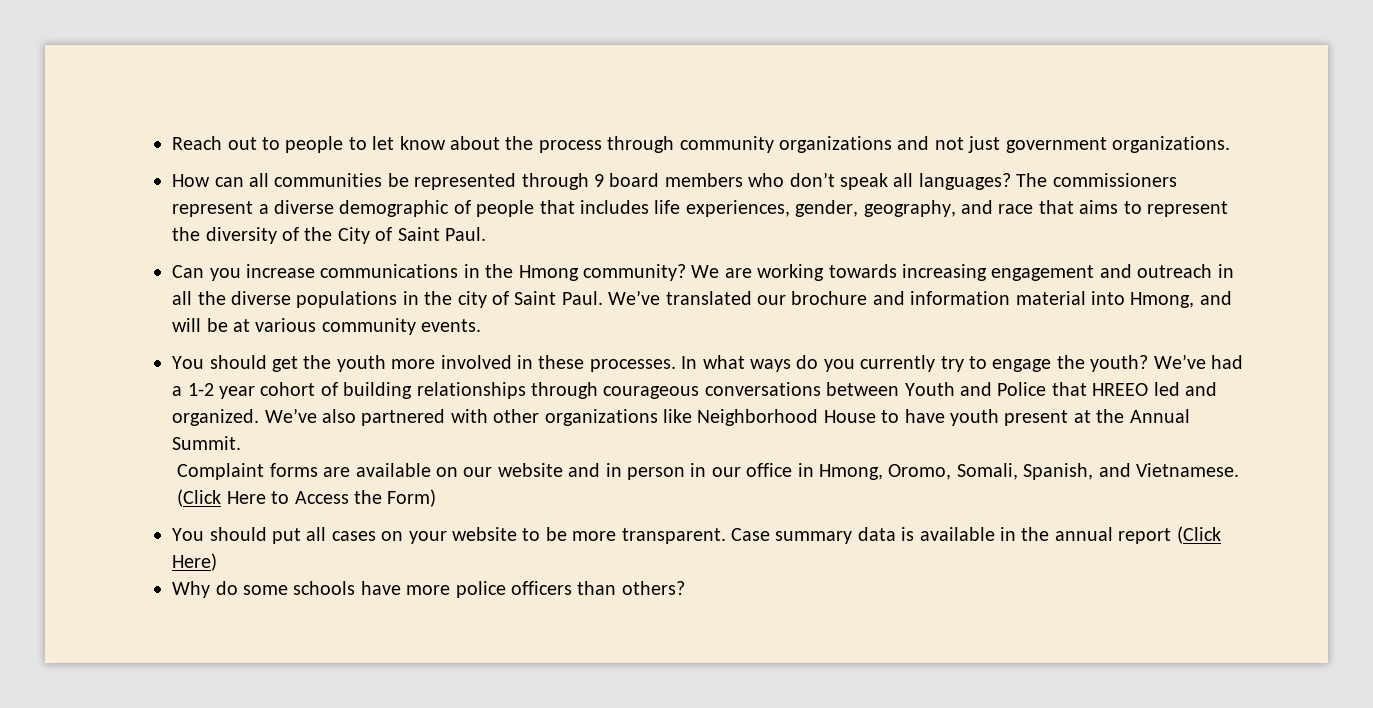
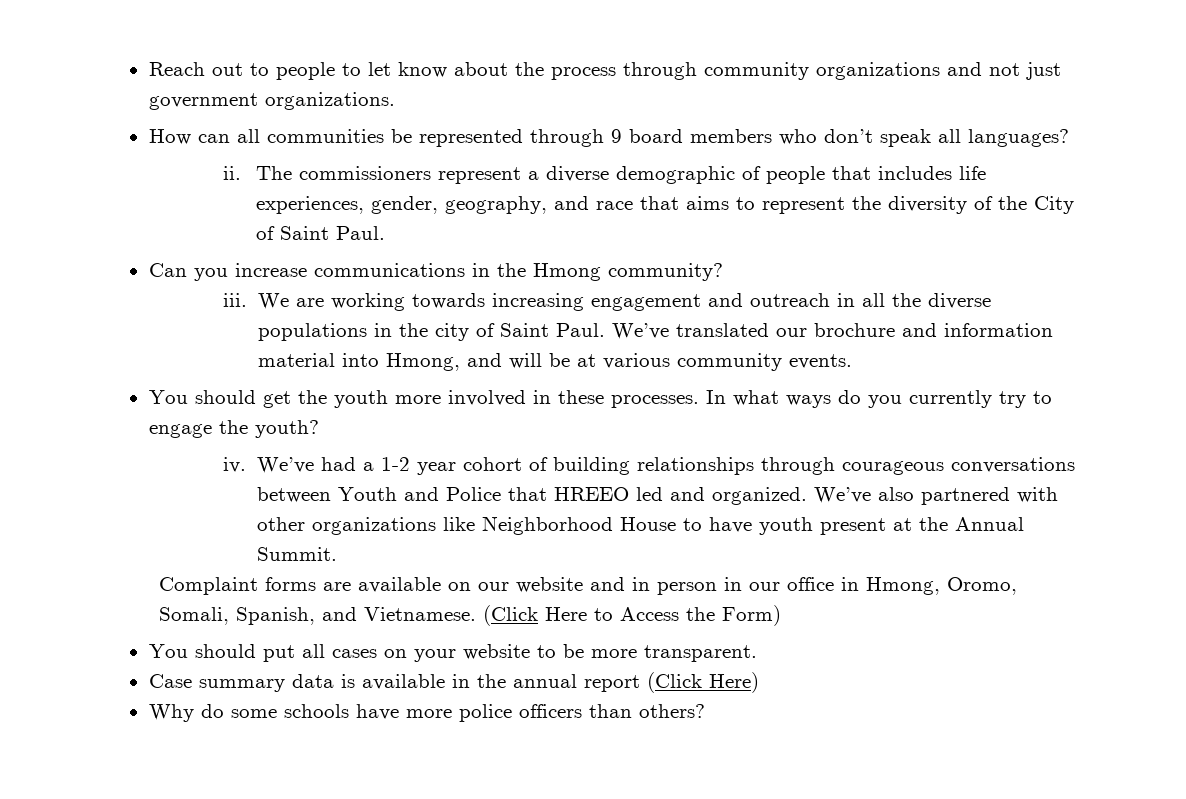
- How can all communities be represented through 9 board members who don’t speak all languages? The commissioners represent a diverse demographic of people that includes life experiences, gender, geography, and race that aims to represent the diversity of the City of Saint Paul.
+ How can all communities be represented through 9 board members who don’t speak all languages?
+ ii. The commissioners represent a diverse demographic of people that includes life experiences, gender, geography, and race that aims to represent the diversity of the City of Saint Paul.
- Can you increase communications in the Hmong community? We are working towards increasing engagement and outreach in all the diverse populations in the city of Saint Paul.
+ Can you increase communications in the Hmong community?
+ iii. We are working towards increasing engagement and outreach in all the diverse populations in the city of Saint Paul.
- In what ways do you currently try to engage the youth? We’ve had a 1-2 year cohort of building relationships through courageous conversations between Youth and Police that HREEO led and organized.
+ In what ways do you currently try to engage the youth?
+ iv. We’ve had a 1-2 year cohort of building relationships through courageous conversations between Youth and Police that HREEO led and organized.
- You should put all cases on your website to be more transparent. Case summary data is available in the annual report (Click Here)
+ You should put all cases on your website to be more transparent.
+ Case summary data is available in the annual report (Click Here)

